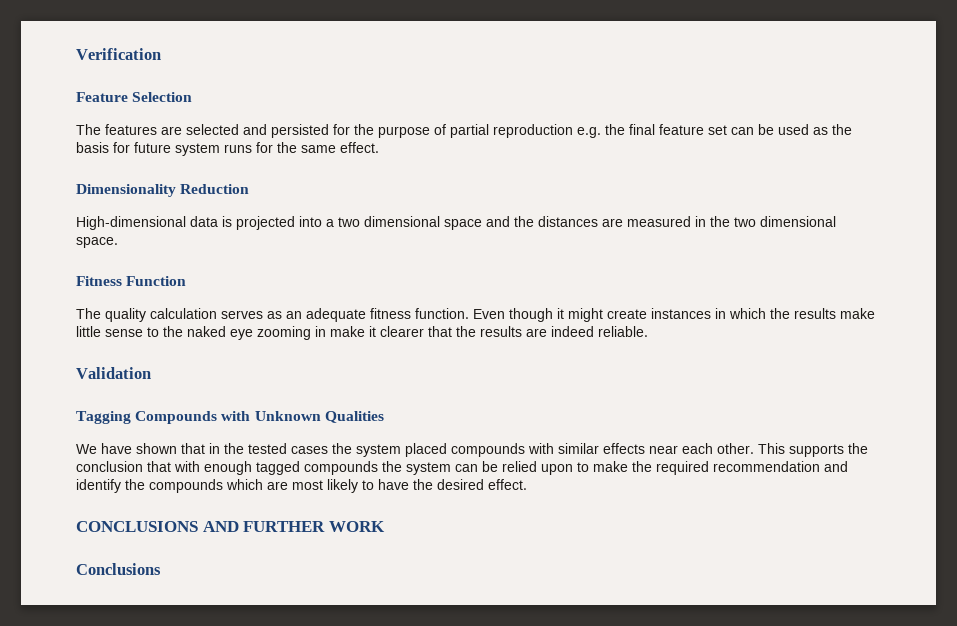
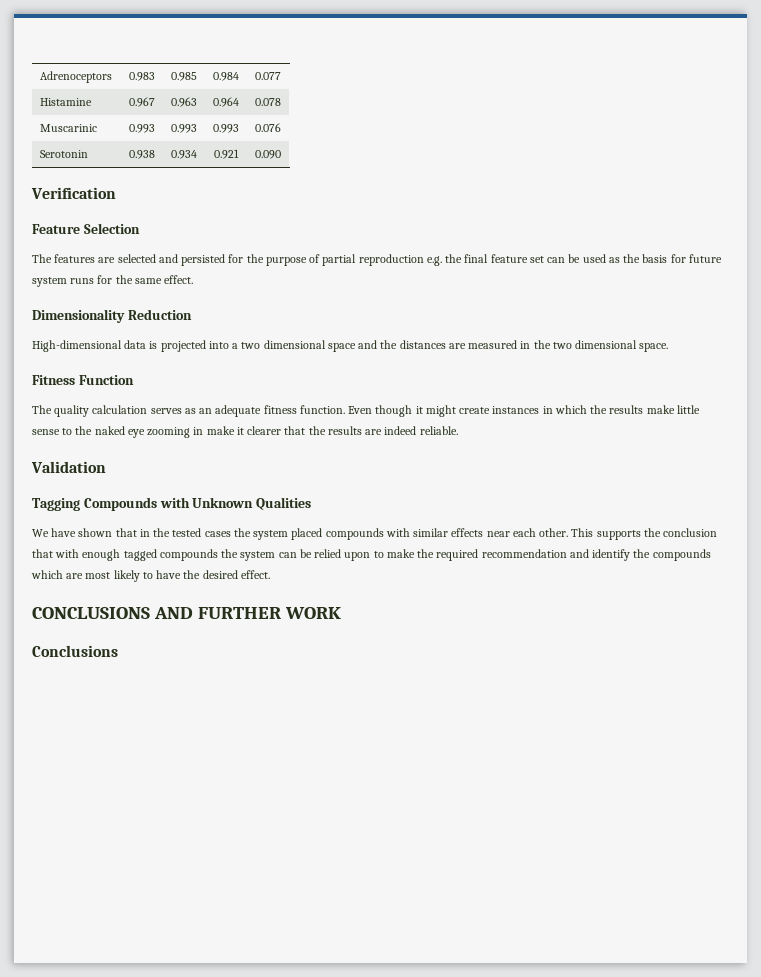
+ Adrenoceptors | 0.983 | 0.985 | 0.984 | 0.077
+ Histamine | 0.967 | 0.963 | 0.964 | 0.078
+ Muscarinic | 0.993 | 0.993 | 0.993 | 0.076
+ Serotonin | 0.938 | 0.934 | 0.921 | 0.090

